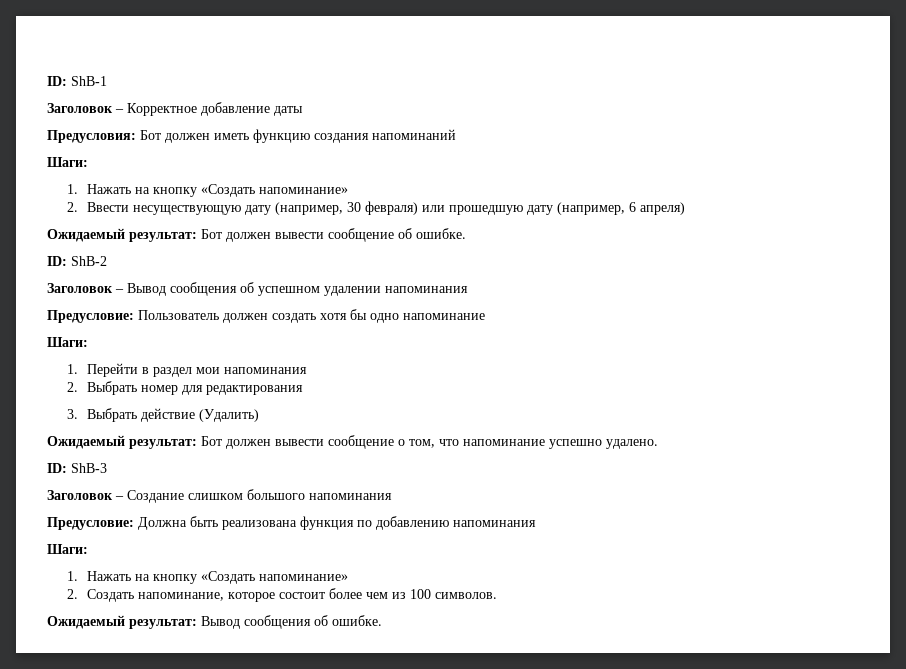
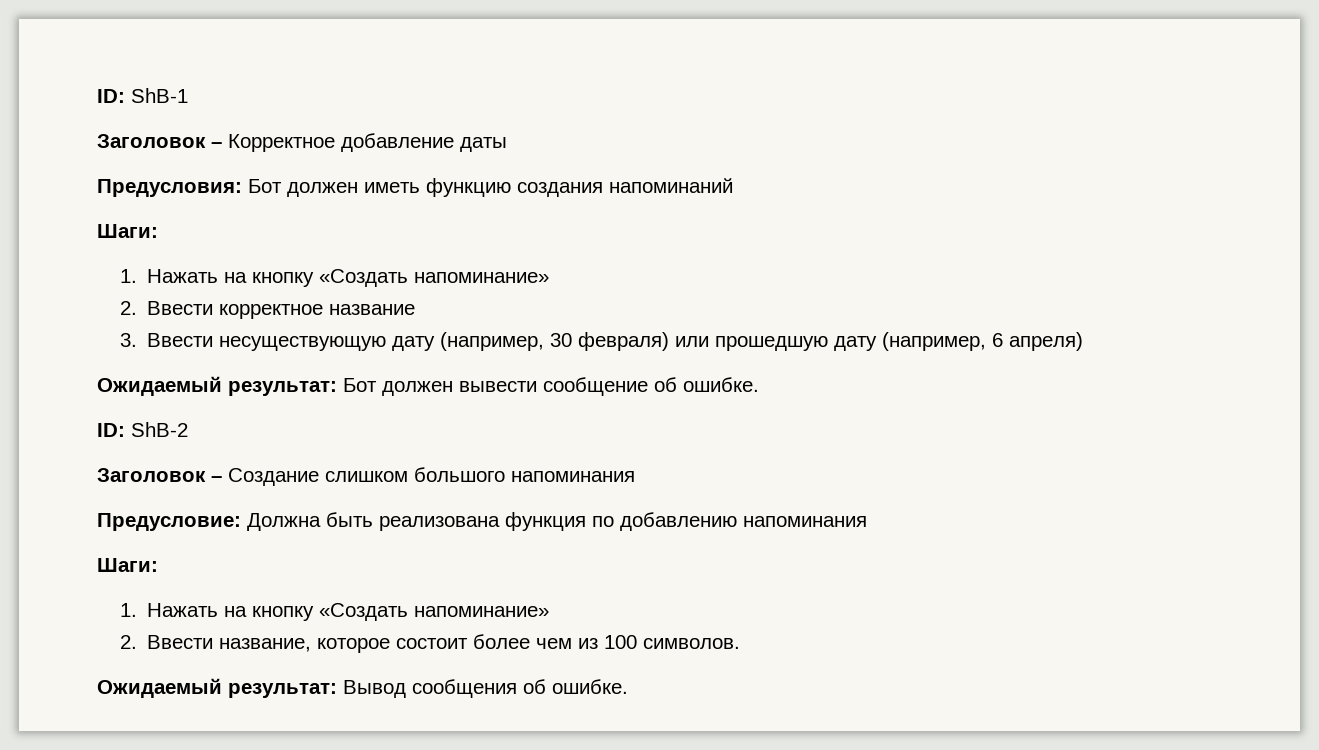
- 2. Ввести несуществующую дату (например, 30 февраля) или прошедшую дату (например, 6 апреля)
+ 2. Ввести корректное название
+ 3. Ввести несуществующую дату (например, 30 февраля) или прошедшую дату (например, 6 апреля)
- Заголовок – Вывод сообщения об успешном удалении напоминания
- Предусловие: Пользователь должен создать хотя бы одно напоминание
- Шаги:
- 1. Перейти в раздел мои напоминания
- 2. Выбрать номер для редактирования
- 3. Выбрать действие (Удалить)
- Ожидаемый результат: Бот должен вывести сообщение о том, что напоминание успешно удалено.
- ID: ShB-3
- 2. Создать напоминание, которое состоит более чем из 100 символов.
+ 2. Ввести название, которое состоит более чем из 100 символов.

